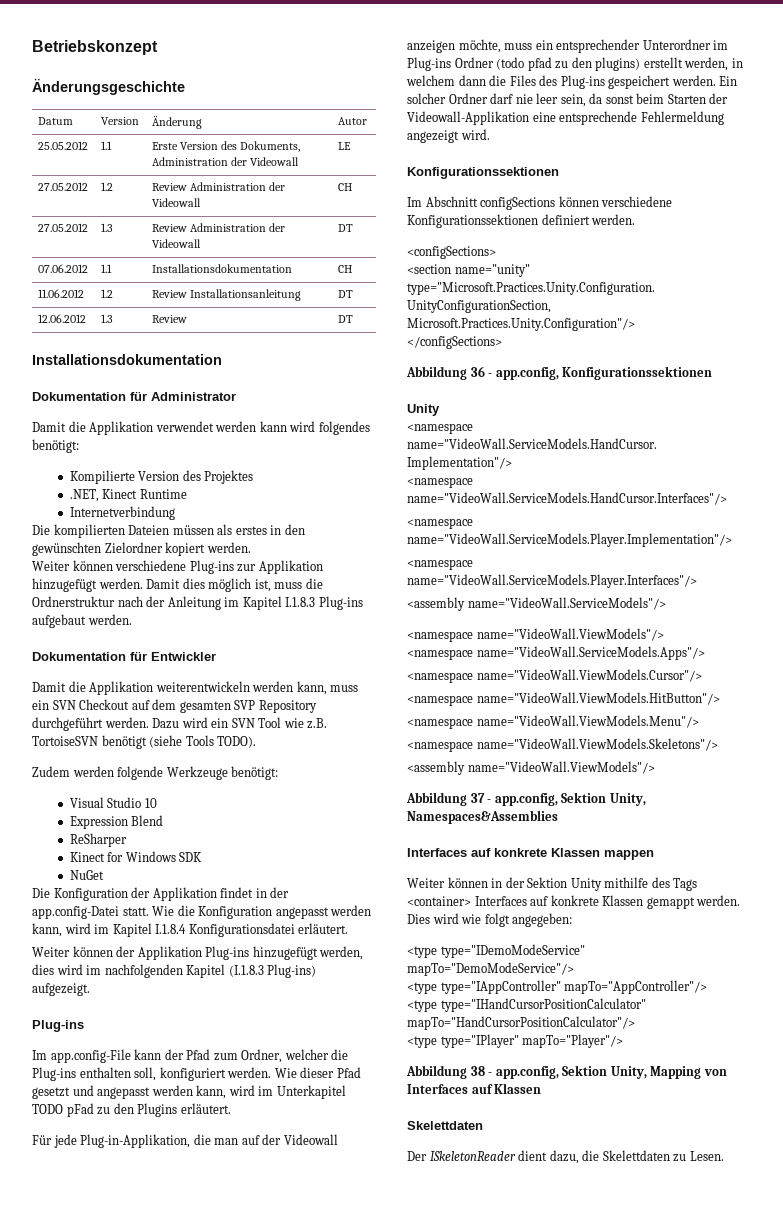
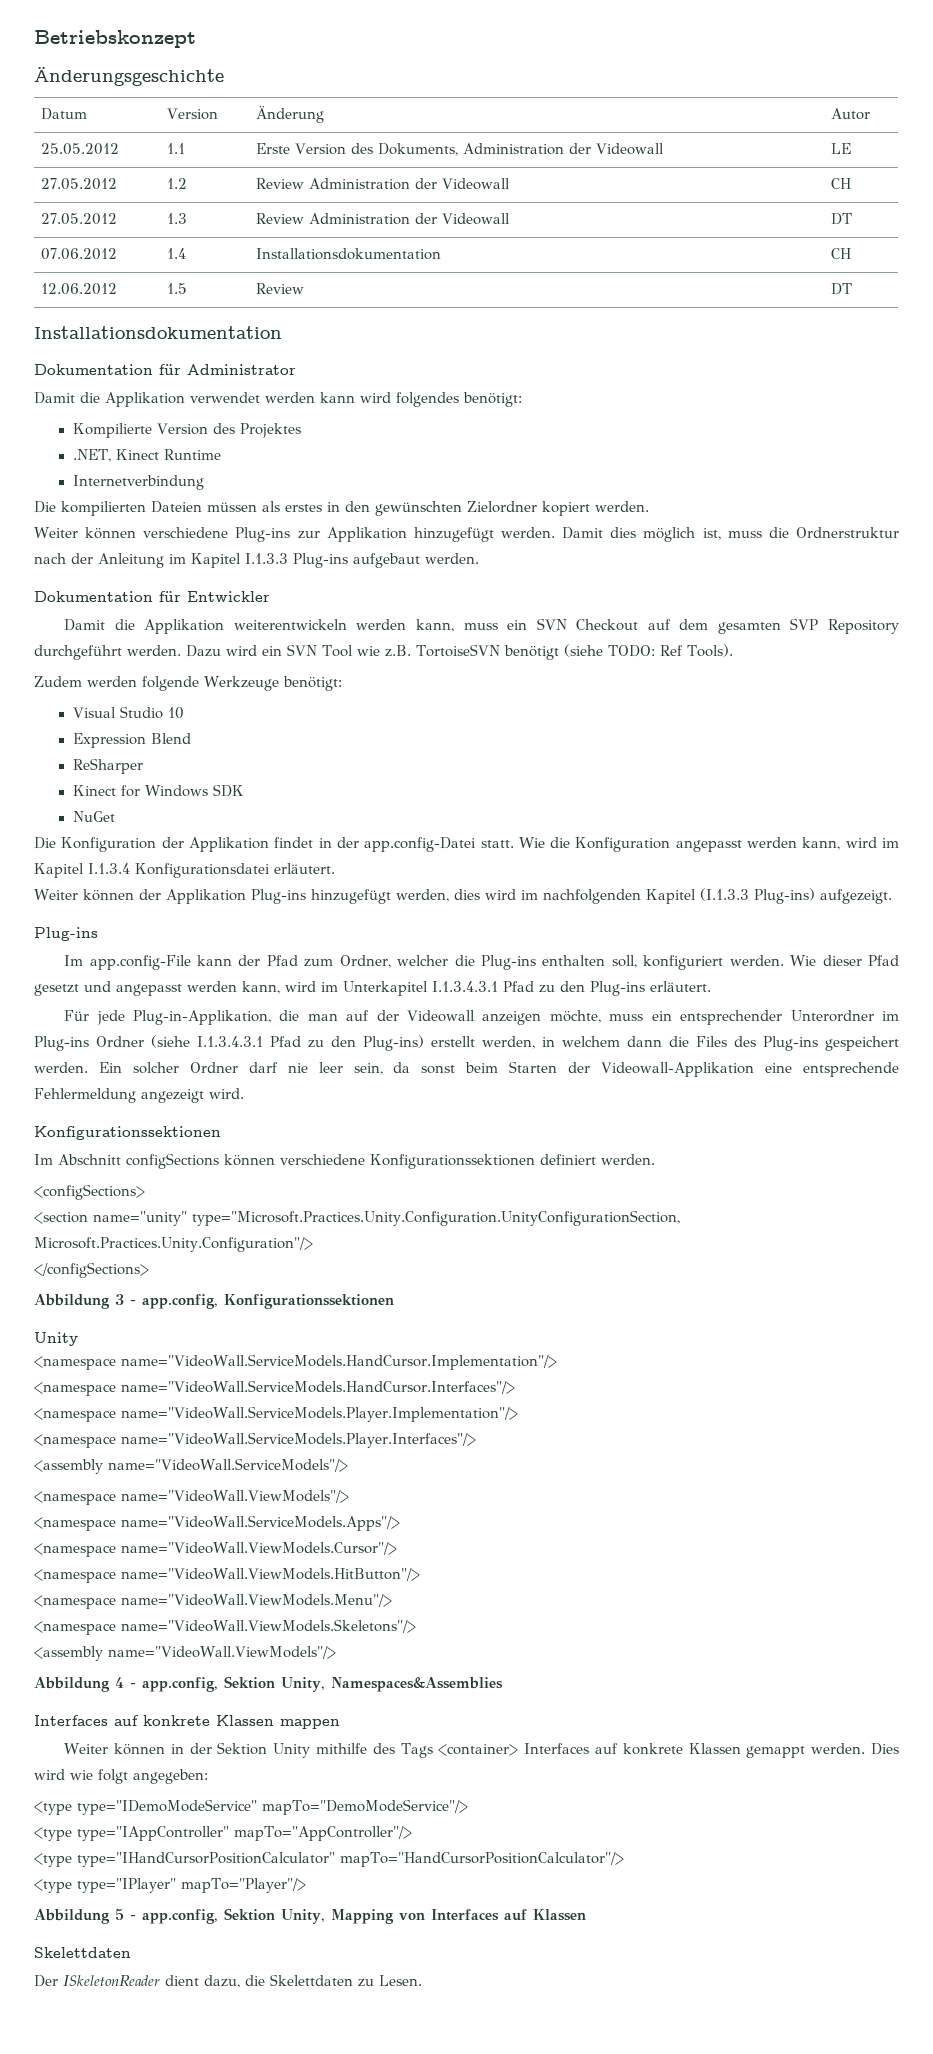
- 07.06.2012 | 1.1 | Installationsdokumentation | CH
+ 07.06.2012 | 1.4 | Installationsdokumentation | CH
- 11.06.2012 | 1.2 | Review Installationsanleitung | DT
- 12.06.2012 | 1.3 | Review | DT
+ 12.06.2012 | 1.5 | Review | DT
- Damit dies möglich ist, muss die Ordnerstruktur nach der Anleitung im Kapitel I.1.8.3 Plug-ins aufgebaut werden.
+ Damit dies möglich ist, muss die Ordnerstruktur nach der Anleitung im Kapitel I.1.3.3 Plug-ins aufgebaut werden.
- Dazu wird ein SVN Tool wie z.B. TortoiseSVN benötigt (siehe Tools TODO).
+ Dazu wird ein SVN Tool wie z.B. TortoiseSVN benötigt (siehe TODO: Ref Tools).
- Wie die Konfiguration angepasst werden kann, wird im Kapitel I.1.8.4 Konfigurationsdatei erläutert.
+ Wie die Konfiguration angepasst werden kann, wird im Kapitel I.1.3.4 Konfigurationsdatei erläutert.
- Weiter können der Applikation Plug-ins hinzugefügt werden, dies wird im nachfolgenden Kapitel (I.1.8.3 Plug-ins) aufgezeigt.
+ Weiter können der Applikation Plug-ins hinzugefügt werden, dies wird im nachfolgenden Kapitel (I.1.3.3 Plug-ins) aufgezeigt.
- Wie dieser Pfad gesetzt und angepasst werden kann, wird im Unterkapitel TODO pFad zu den Plugins erläutert.
+ Wie dieser Pfad gesetzt und angepasst werden kann, wird im Unterkapitel I.1.3.4.3.1 Pfad zu den Plug-ins erläutert.
- Für jede Plug-in-Applikation, die man auf der Videowall anzeigen möchte, muss ein entsprechender Unterordner im Plug-ins Ordner (todo pfad zu den plugins) erstellt werden, in welchem dann die Files des Plug-ins gespeichert werden.
+ Für jede Plug-in-Applikation, die man auf der Videowall anzeigen möchte, muss ein entsprechender Unterordner im Plug-ins Ordner (siehe I.1.3.4.3.1 Pfad zu den Plug-ins) erstellt werden, in welchem dann die Files des Plug-ins gespeichert werden.
- Abbildung 36 - app.config, Konfigurationssektionen
+ Abbildung 3 - app.config, Konfigurationssektionen
- Abbildung 37 - app.config, Sektion Unity, Namespaces&Assemblies
+ Abbildung 4 - app.config, Sektion Unity, Namespaces&Assemblies
- Abbildung 38 - app.config, Sektion Unity, Mapping von Interfaces auf Klassen
+ Abbildung 5 - app.config, Sektion Unity, Mapping von Interfaces auf Klassen

